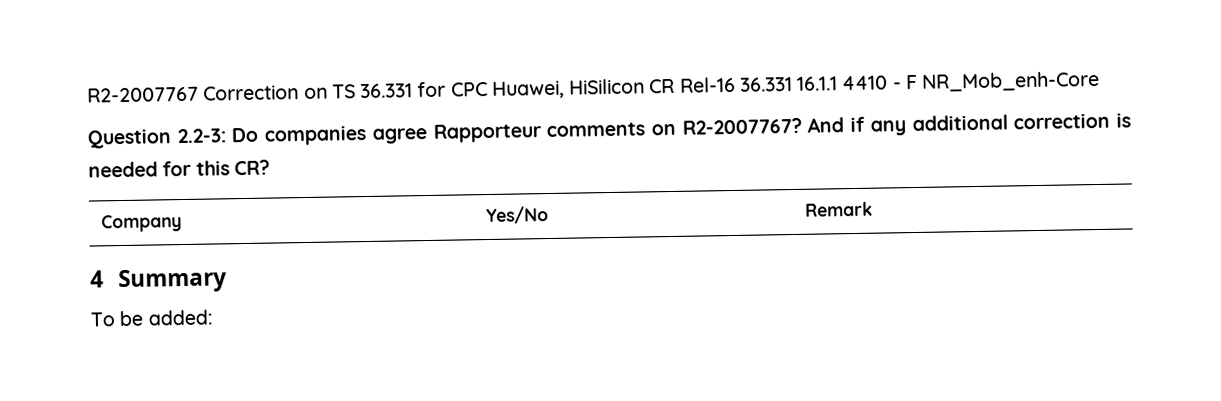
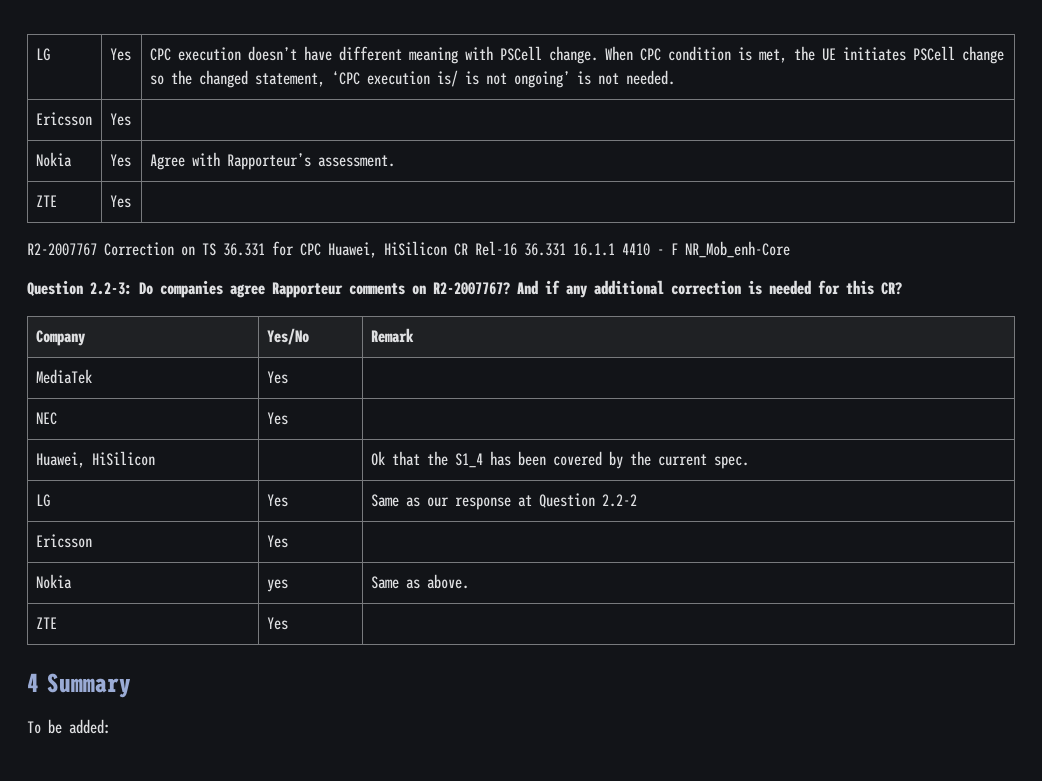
+ LG | Yes | CPC execution doesn’t have different meaning with PSCell change. When CPC condition is met, the UE initiates PSCell change so the changed statement, ‘CPC execution is/ is not ongoing’ is not needed.
+ Ericsson | Yes |
+ Nokia | Yes | Agree with Rapporteur’s assessment.
+ ZTE | Yes |
+ MediaTek | Yes |
+ NEC | Yes |
+ Huawei, HiSilicon | | Ok that the S1_4 has been covered by the current spec.
+ LG | Yes | Same as our response at Question 2.2-2
+ Ericsson | Yes |
+ Nokia | yes | Same as above.
+ ZTE | Yes |

